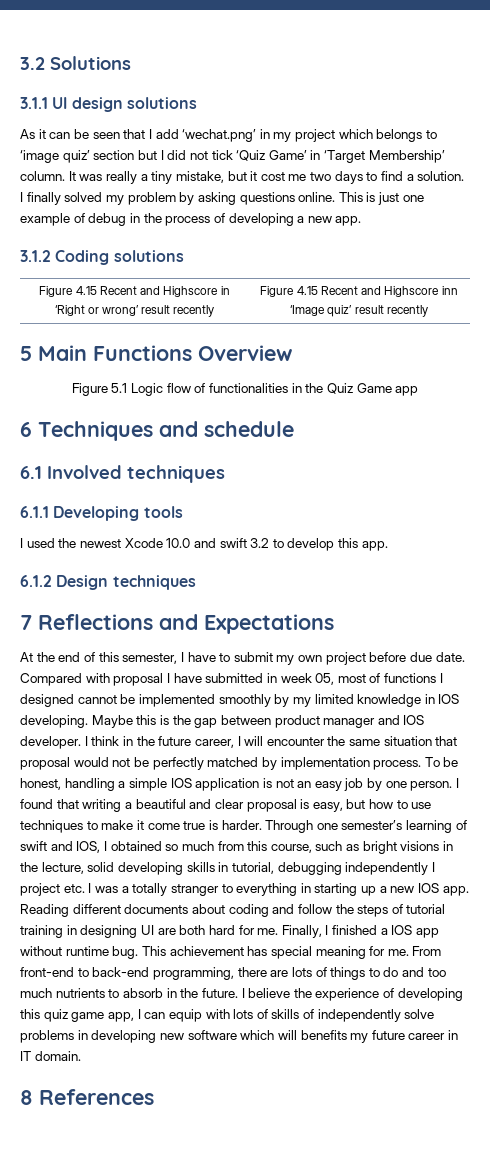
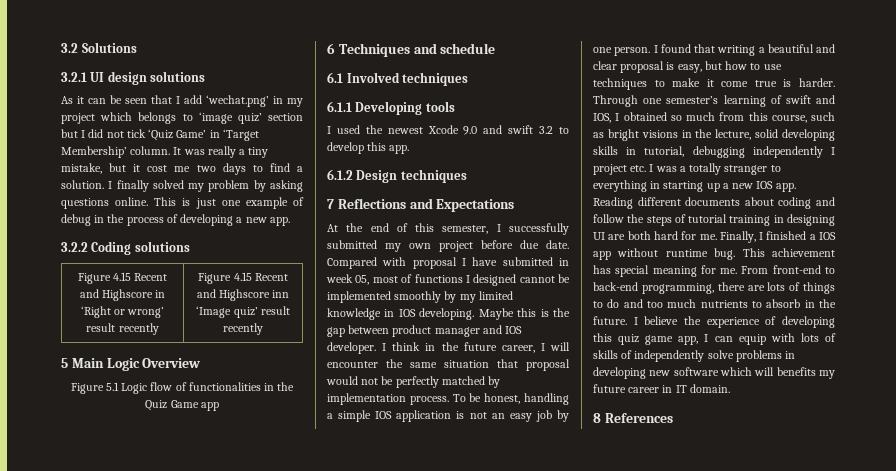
- 3.1.1 UI design solutions
+ 3.2.1 UI design solutions
- 3.1.2 Coding solutions
+ 3.2.2 Coding solutions
- 5 Main Functions Overview
+ 5 Main Logic Overview
- I used the newest Xcode 10.0 and swift 3.2 to develop this app.
+ I used the newest Xcode 9.0 and swift 3.2 to develop this app.
- At the end of this semester, I have to submit my own project before due date.
+ At the end of this semester, I successfully submitted my own project before due date.

